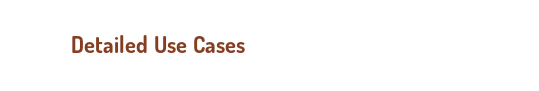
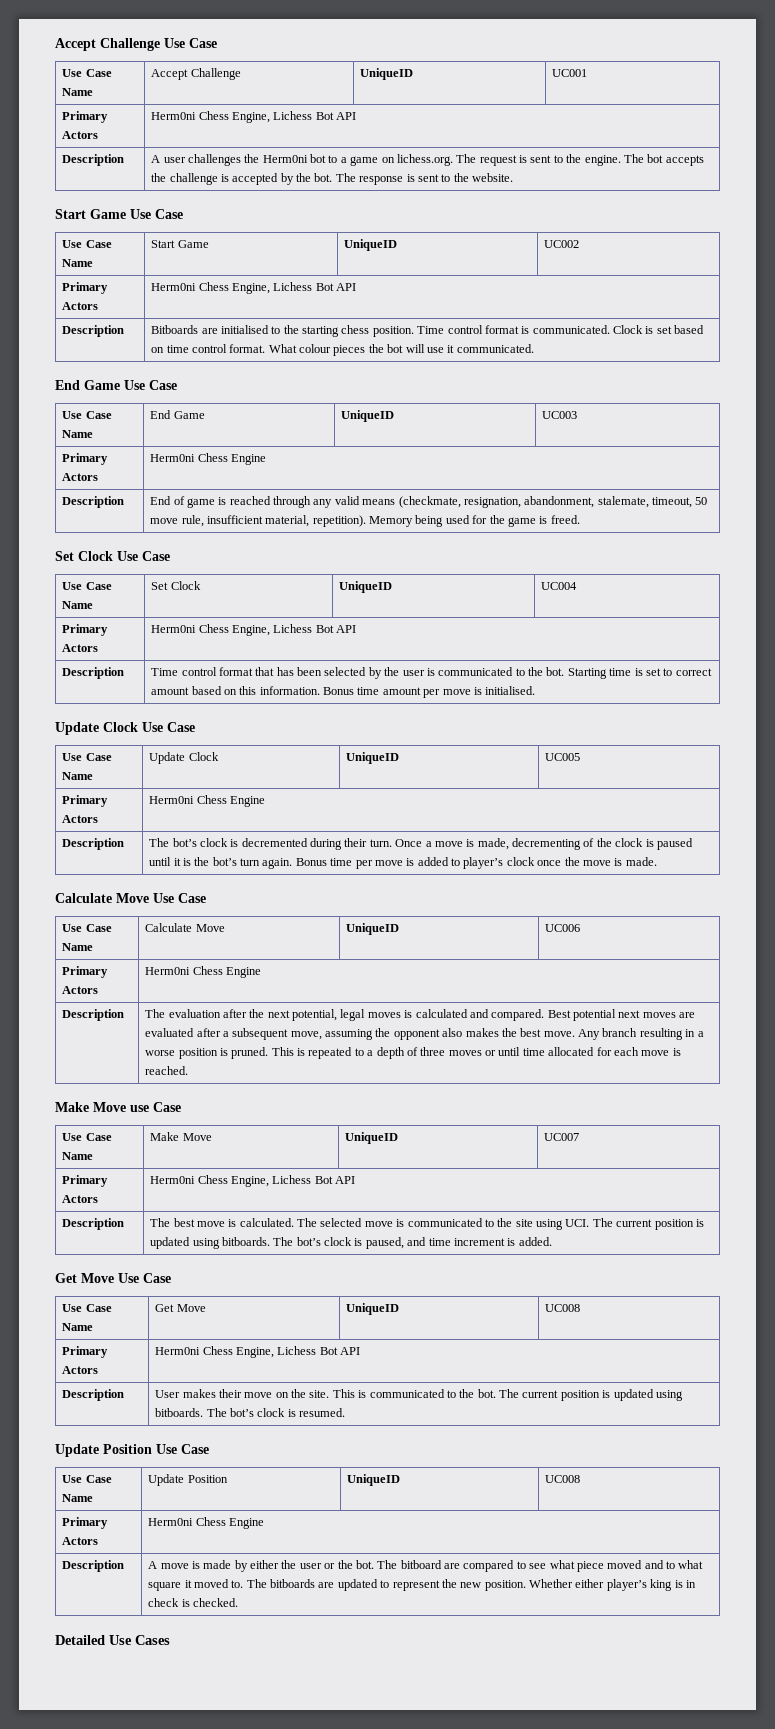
+ Accept Challenge Use Case
+ Use Case Name | Accept Challenge | UniqueID | UC001
+ Primary Actors | Herm0ni Chess Engine, Lichess Bot API
+ Description | A user challenges the Herm0ni bot to a game on lichess.org. The request is sent to the engine. The bot accepts the challenge is accepted by the bot. The response is sent to the website.
+ Start Game Use Case
+ Use Case Name | Start Game | UniqueID | UC002
+ Primary Actors | Herm0ni Chess Engine, Lichess Bot API
+ Description | Bitboards are initialised to the starting chess position. Time control format is communicated. Clock is set based on time control format. What colour pieces the bot will use it communicated.
+ End Game Use Case
+ Use Case Name | End Game | UniqueID | UC003
+ Primary Actors | Herm0ni Chess Engine
+ Description | End of game is reached through any valid means (checkmate, resignation, abandonment, stalemate, timeout, 50 move rule, insufficient material, repetition). Memory being used for the game is freed.
+ Set Clock Use Case
+ Use Case Name | Set Clock | UniqueID | UC004
+ Primary Actors | Herm0ni Chess Engine, Lichess Bot API
+ Description | Time control format that has been selected by the user is communicated to the bot. Starting time is set to correct amount based on this information. Bonus time amount per move is initialised.
+ Update Clock Use Case
+ Use Case Name | Update Clock | UniqueID | UC005
+ Primary Actors | Herm0ni Chess Engine
+ Description | The bot’s clock is decremented during their turn. Once a move is made, decrementing of the clock is paused until it is the bot’s turn again. Bonus time per move is added to player’s clock once the move is made.
+ Calculate Move Use Case
+ Use Case Name | Calculate Move | UniqueID | UC006
+ Primary Actors | Herm0ni Chess Engine
+ Description | The evaluation after the next potential, legal moves is calculated and compared. Best potential next moves are evaluated after a subsequent move, assuming the opponent also makes the best move. Any branch resulting in a worse position is pruned. This is repeated to a depth of three moves or until time allocated for each move is reached.
+ Make Move use Case
+ Use Case Name | Make Move | UniqueID | UC007
+ Primary Actors | Herm0ni Chess Engine, Lichess Bot API
+ Description | The best move is calculated. The selected move is communicated to the site using UCI. The current position is updated using bitboards. The bot’s clock is paused, and time increment is added.
+ Get Move Use Case
+ Use Case Name | Get Move | UniqueID | UC008
+ Primary Actors | Herm0ni Chess Engine, Lichess Bot API
+ Description | User makes their move on the site. This is communicated to the bot. The current position is updated using bitboards. The bot’s clock is resumed.
+ Update Position Use Case
+ Use Case Name | Update Position | UniqueID | UC008
+ Primary Actors | Herm0ni Chess Engine
+ Description | A move is made by either the user or the bot. The bitboard are compared to see what piece moved and to what square it moved to. The bitboards are updated to represent the new position. Whether either player’s king is in check is checked.

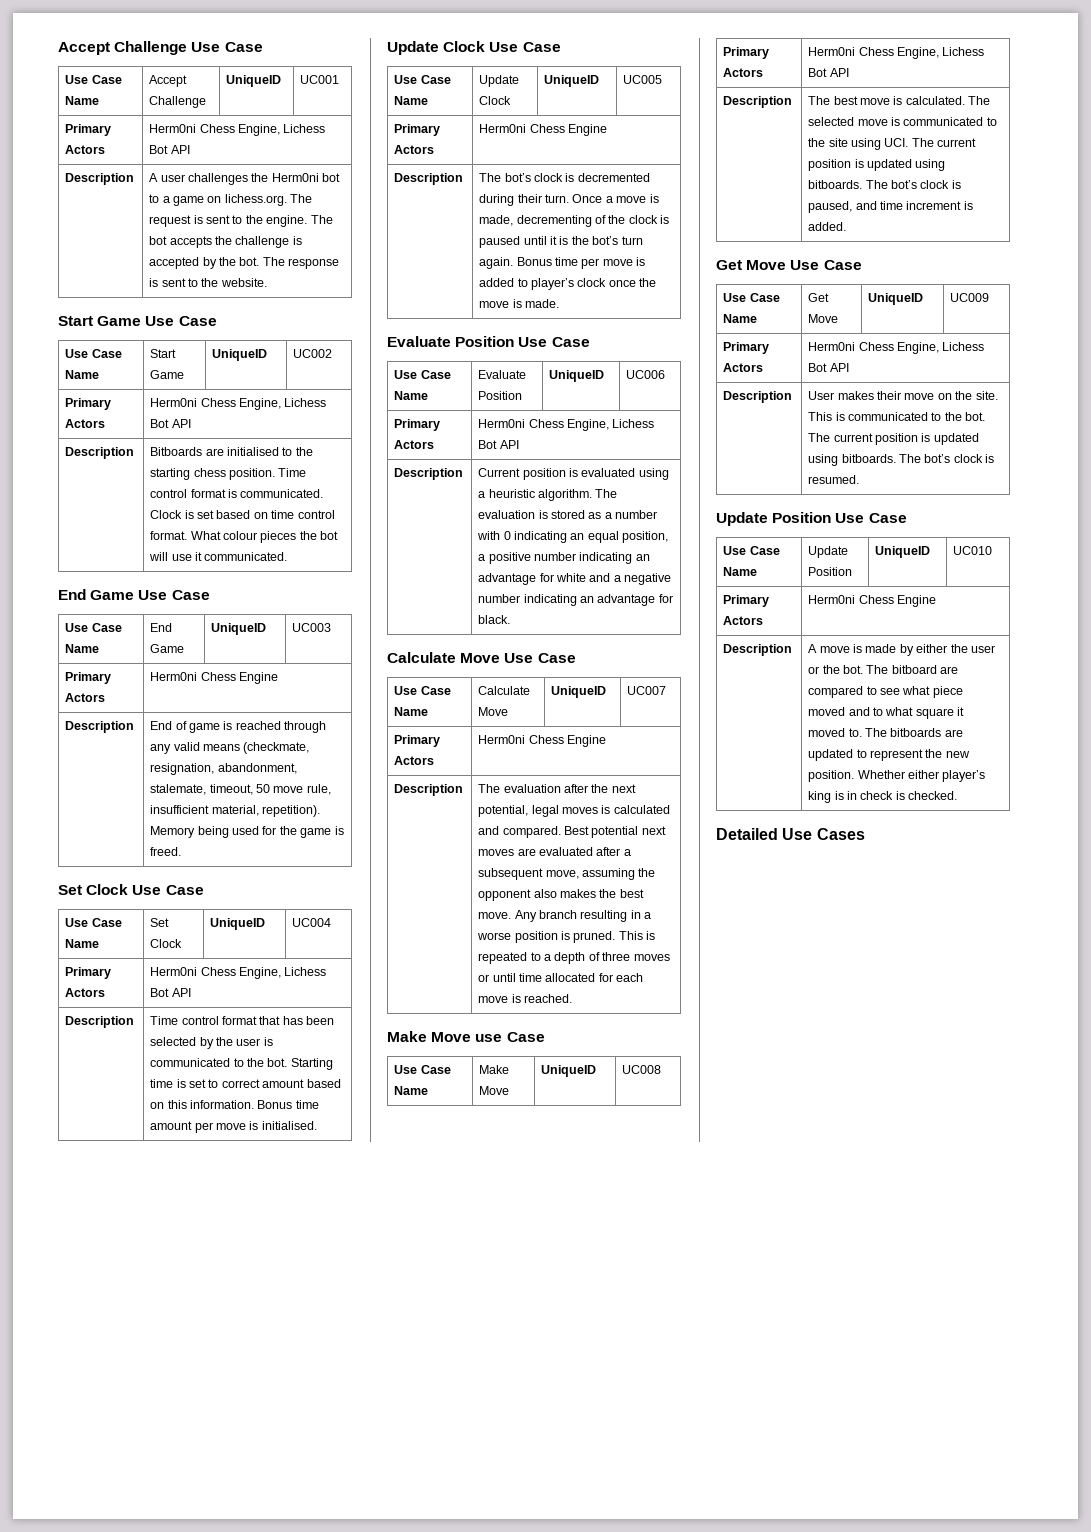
+ Evaluate Position Use Case
+ Use Case Name | Evaluate Position | UniqueID | UC006
+ Primary Actors | Herm0ni Chess Engine, Lichess Bot API
+ Description | Current position is evaluated using a heuristic algorithm. The evaluation is stored as a number with 0 indicating an equal position, a positive number indicating an advantage for white and a negative number indicating an advantage for black.
- Use Case Name | Calculate Move | UniqueID | UC006
+ Use Case Name | Calculate Move | UniqueID | UC007
- Use Case Name | Make Move | UniqueID | UC007
+ Use Case Name | Make Move | UniqueID | UC008
- Use Case Name | Get Move | UniqueID | UC008
+ Use Case Name | Get Move | UniqueID | UC009
- Use Case Name | Update Position | UniqueID | UC008
+ Use Case Name | Update Position | UniqueID | UC010

